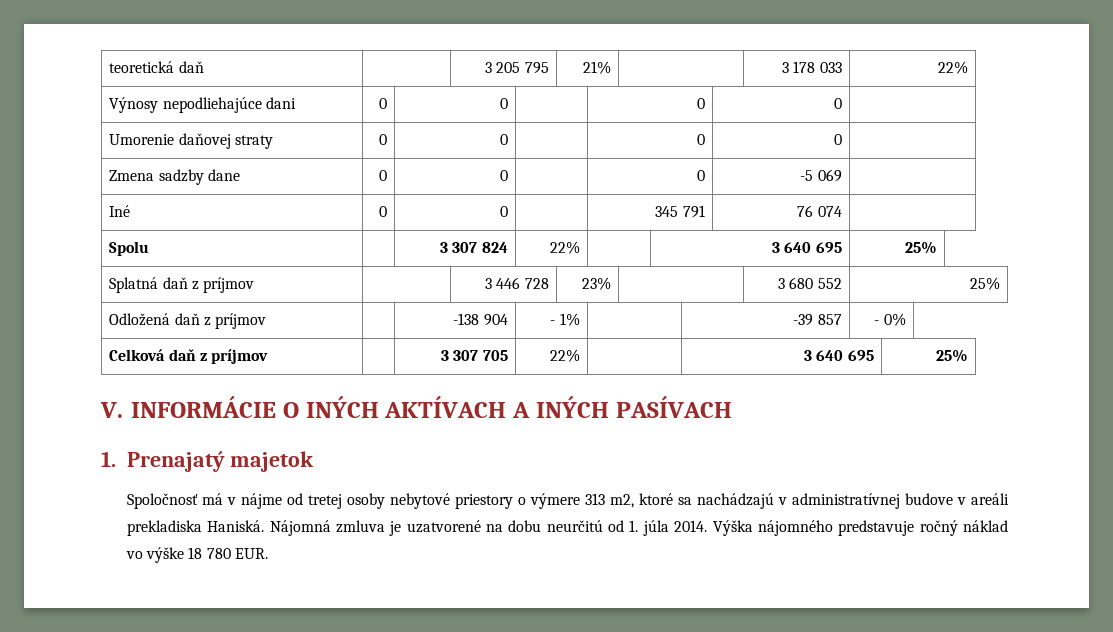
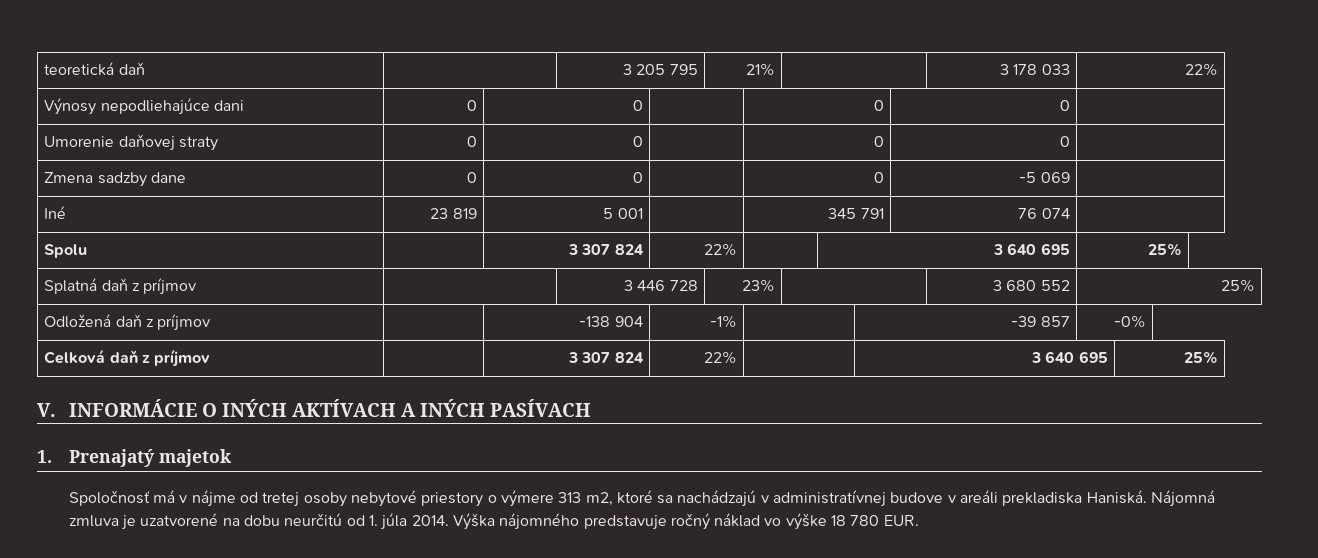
- Iné | 0 | 0 | | 345 791 | 76 074 |
+ Iné | 23 819 | 5 001 | | 345 791 | 76 074 |
- Odložená daň z príjmov | | -138 904 | - 1% | | -39 857 | - 0%
+ Odložená daň z príjmov | | -138 904 | -1% | | -39 857 | -0%
- Celková daň z príjmov | | 3 307 705 | 22% | | 3 640 695 | 25%
+ Celková daň z príjmov | | 3 307 824 | 22% | | 3 640 695 | 25%

